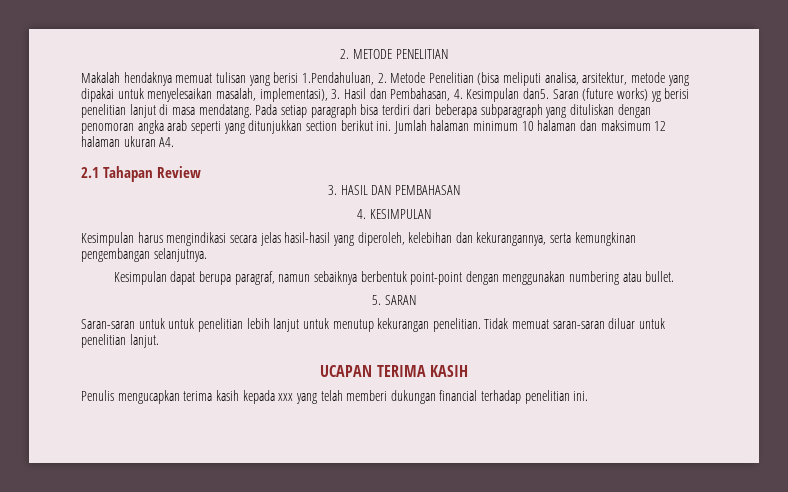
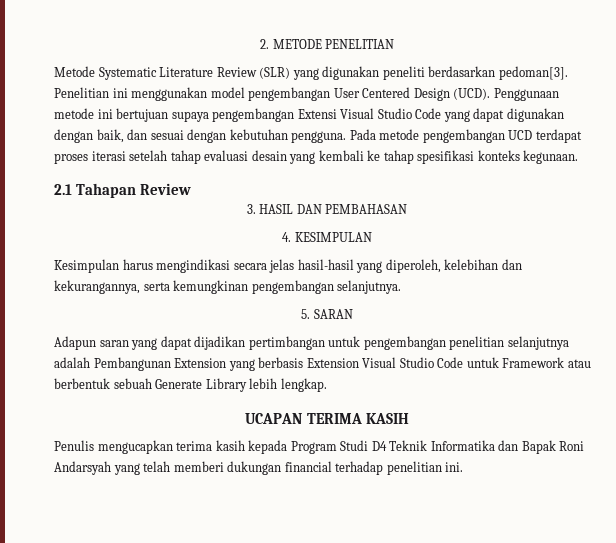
- Makalah hendaknya memuat tulisan yang berisi 1.Pendahuluan, 2. Metode Penelitian (bisa meliputi analisa, arsitektur, metode yang dipakai untuk menyelesaikan masalah, implementasi), 3. Hasil dan Pembahasan, 4. Kesimpulan dan5. Saran (future works) yg berisi penelitian lanjut di masa mendatang. Pada setiap paragraph bisa terdiri dari beberapa subparagraph yang dituliskan dengan penomoran angka arab seperti yang ditunjukkan section berikut ini. Jumlah halaman minimum 10 halaman dan maksimum 12 halaman ukuran A4.
+ Metode Systematic Literature Review (SLR) yang digunakan peneliti berdasarkan pedoman[3]. Penelitian ini menggunakan model pengembangan User Centered Design (UCD). Penggunaan metode ini bertujuan supaya pengembangan Extensi Visual Studio Code yang dapat digunakan dengan baik, dan sesuai dengan kebutuhan pengguna. Pada metode pengembangan UCD terdapat proses iterasi setelah tahap evaluasi desain yang kembali ke tahap spesifikasi konteks kegunaan.
- Kesimpulan dapat berupa paragraf, namun sebaiknya berbentuk point-point dengan menggunakan numbering atau bullet.
  5. SARAN
- Saran-saran untuk untuk penelitian lebih lanjut untuk menutup kekurangan penelitian. Tidak memuat saran-saran diluar untuk penelitian lanjut.
+ Adapun saran yang dapat dijadikan pertimbangan untuk pengembangan penelitian selanjutnya adalah Pembangunan Extension yang berbasis Extension Visual Studio Code untuk Framework atau berbentuk sebuah Generate Library lebih lengkap.
- Penulis mengucapkan terima kasih kepada xxx yang telah memberi dukungan financial terhadap penelitian ini.
+ Penulis mengucapkan terima kasih kepada Program Studi D4 Teknik Informatika dan Bapak Roni Andarsyah yang telah memberi dukungan financial terhadap penelitian ini.

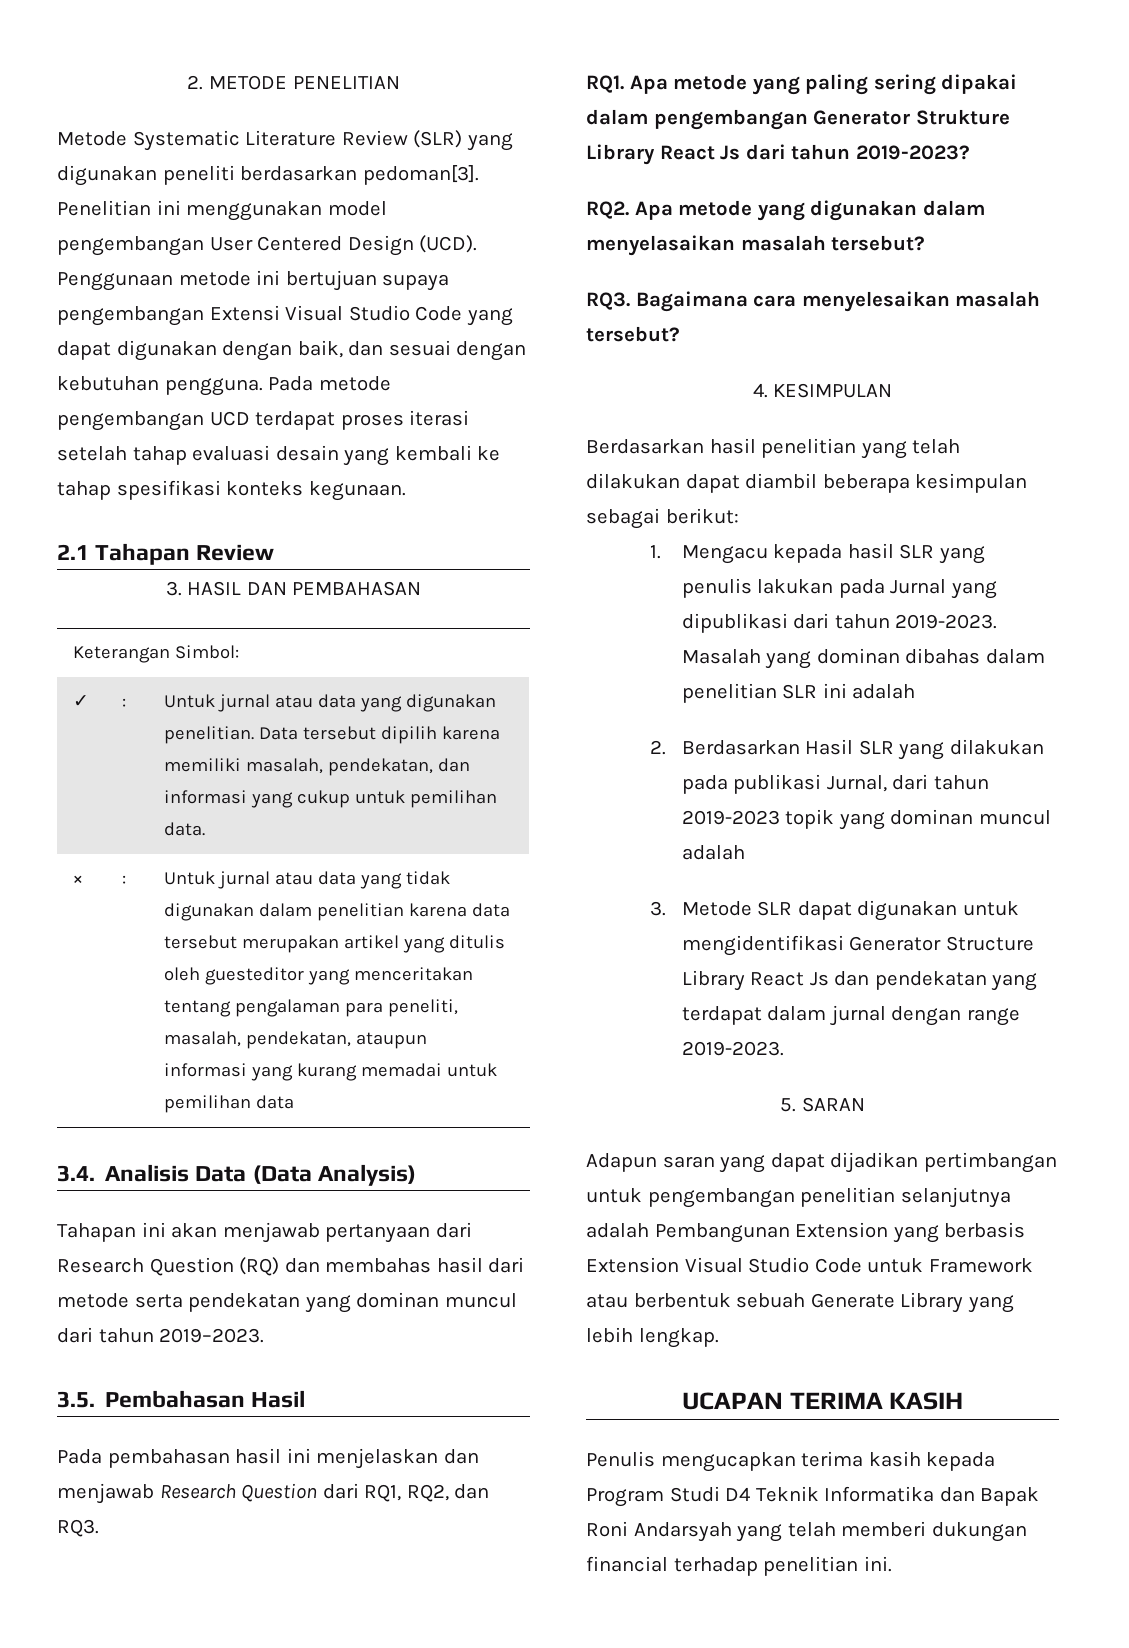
+ Keterangan Simbol:
+ ✓ | : | Untuk jurnal atau data yang digunakan penelitian. Data tersebut dipilih karena memiliki masalah, pendekatan, dan informasi yang cukup untuk pemilihan data.
+ × | : | Untuk jurnal atau data yang tidak digunakan dalam penelitian karena data tersebut merupakan artikel yang ditulis oleh guesteditor yang menceritakan tentang pengalaman para peneliti, masalah, pendekatan, ataupun informasi yang kurang memadai untuk pemilihan data
+ 3.4. Analisis Data (Data Analysis)
+ Tahapan ini akan menjawab pertanyaan dari Research Question (RQ) dan membahas hasil dari metode serta pendekatan yang dominan muncul dari tahun 2019–2023.
+ 3.5. Pembahasan Hasil
+ Pada pembahasan hasil ini menjelaskan dan menjawab Research Question dari RQ1, RQ2, dan RQ3.
+ RQ1. Apa metode yang paling sering dipakai dalam pengembangan Generator Strukture Library React Js dari tahun 2019-2023?
+ RQ2. Apa metode yang digunakan dalam menyelasaikan masalah tersebut?
+ RQ3. Bagaimana cara menyelesaikan masalah tersebut?
  4. KESIMPULAN
- Kesimpulan harus mengindikasi secara jelas hasil-hasil yang diperoleh, kelebihan dan kekurangannya, serta kemungkinan pengembangan selanjutnya.
+ Berdasarkan hasil penelitian yang telah dilakukan dapat diambil beberapa kesimpulan sebagai berikut:
+ 1. Mengacu kepada hasil SLR yang penulis lakukan pada Jurnal yang dipublikasi dari tahun 2019-2023. Masalah yang dominan dibahas dalam penelitian SLR ini adalah
+ 2. Berdasarkan Hasil SLR yang dilakukan pada publikasi Jurnal, dari tahun 2019-2023 topik yang dominan muncul adalah
+ 3. Metode SLR dapat digunakan untuk mengidentifikasi Generator Structure Library React Js dan pendekatan yang terdapat dalam jurnal dengan range 2019-2023.
- Adapun saran yang dapat dijadikan pertimbangan untuk pengembangan penelitian selanjutnya adalah Pembangunan Extension yang berbasis Extension Visual Studio Code untuk Framework atau berbentuk sebuah Generate Library lebih lengkap.
+ Adapun saran yang dapat dijadikan pertimbangan untuk pengembangan penelitian selanjutnya adalah Pembangunan Extension yang berbasis Extension Visual Studio Code untuk Framework atau berbentuk sebuah Generate Library yang lebih lengkap.

